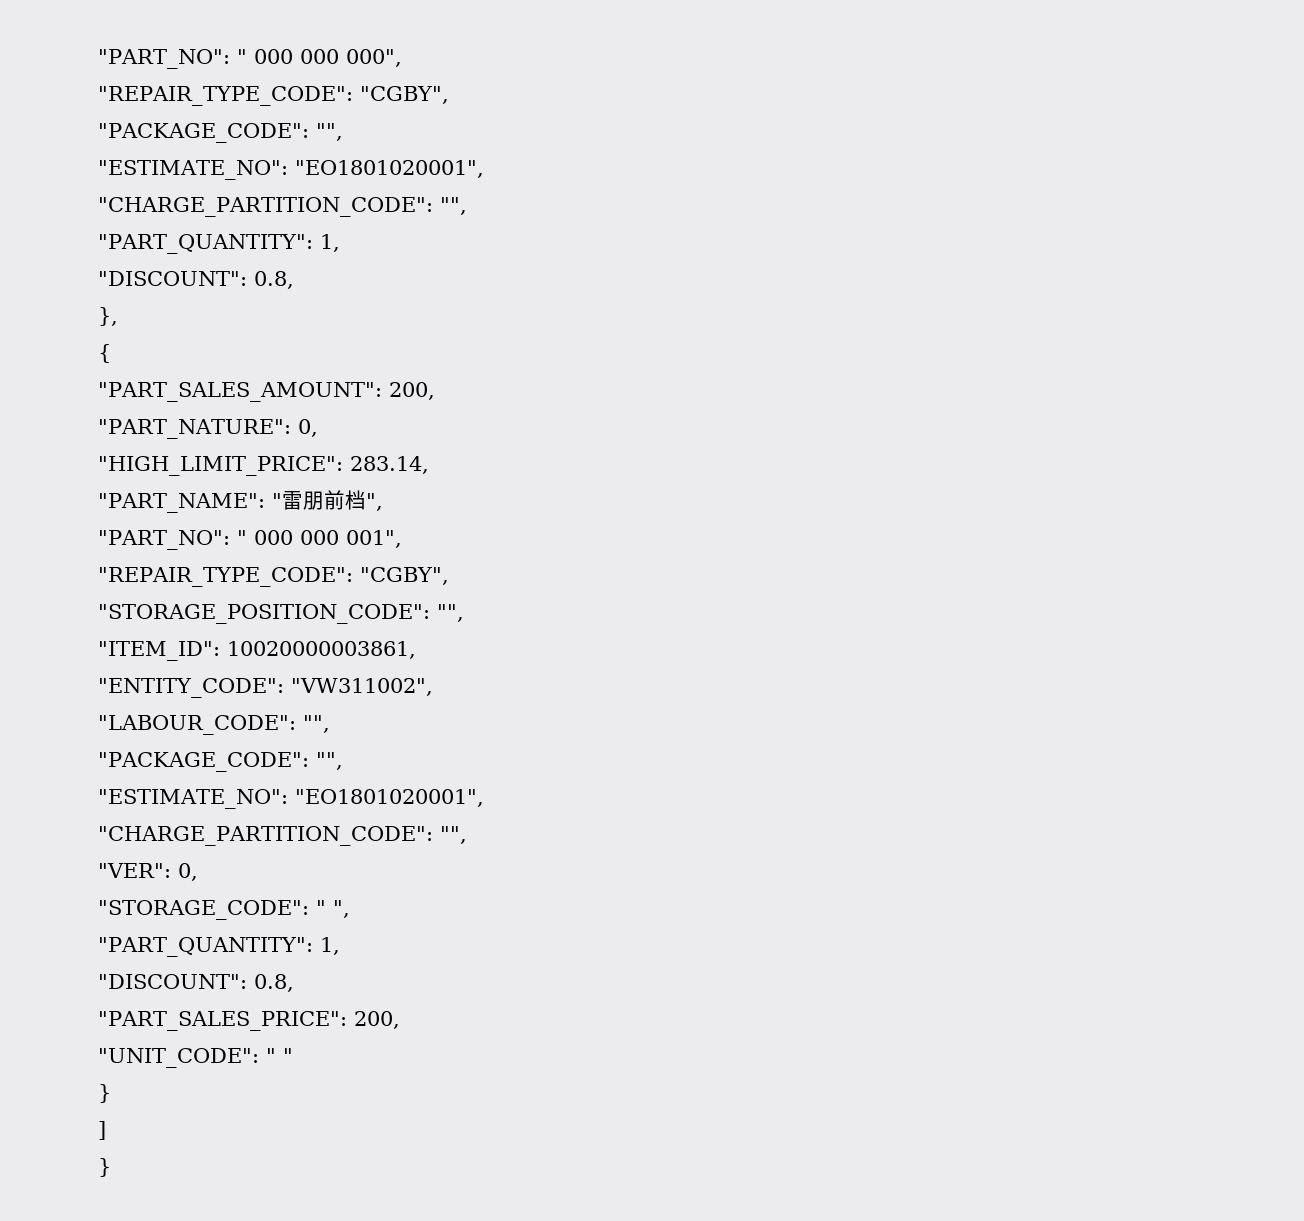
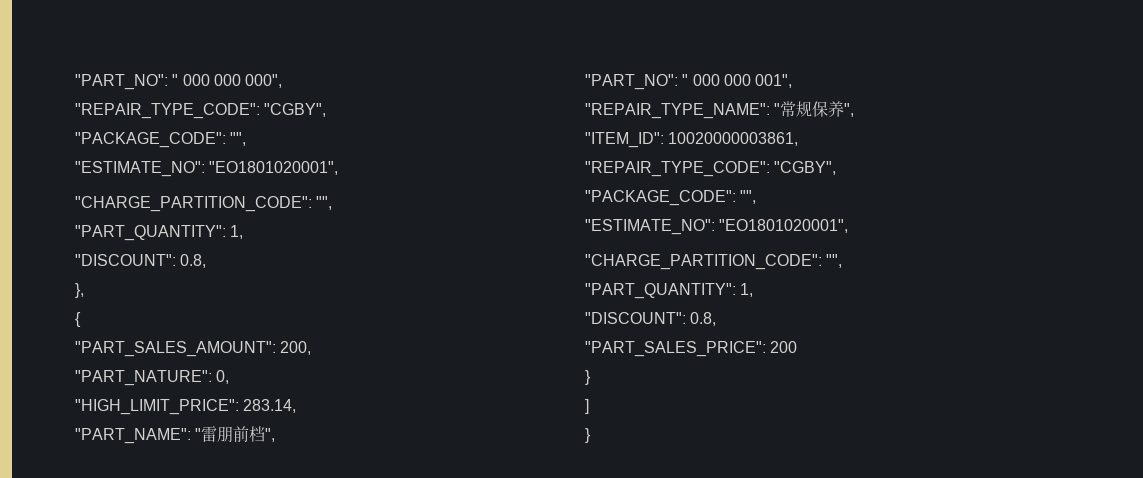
  "PART_NO": " 000 000 001",
+ "REPAIR_TYPE_NAME": "常规保养",
+ "ITEM_ID": 10020000003861,
  "REPAIR_TYPE_CODE": "CGBY",
- "STORAGE_POSITION_CODE": "",
- "ITEM_ID": 10020000003861,
- "ENTITY_CODE": "VW311002",
- "LABOUR_CODE": "",
  "PACKAGE_CODE": "",
  "ESTIMATE_NO": "EO1801020001",
  "CHARGE_PARTITION_CODE": "",
- "VER": 0,
- "STORAGE_CODE": " ",
- "PART_SALES_PRICE": 200,
- "UNIT_CODE": " "
+ "PART_SALES_PRICE": 200

